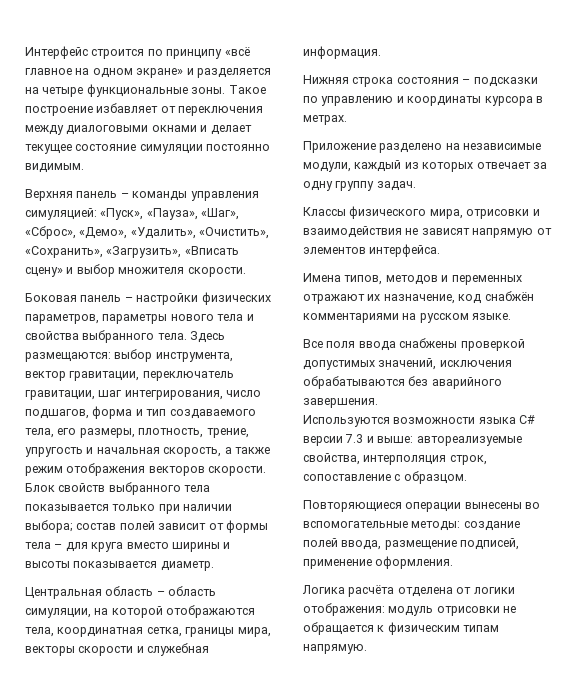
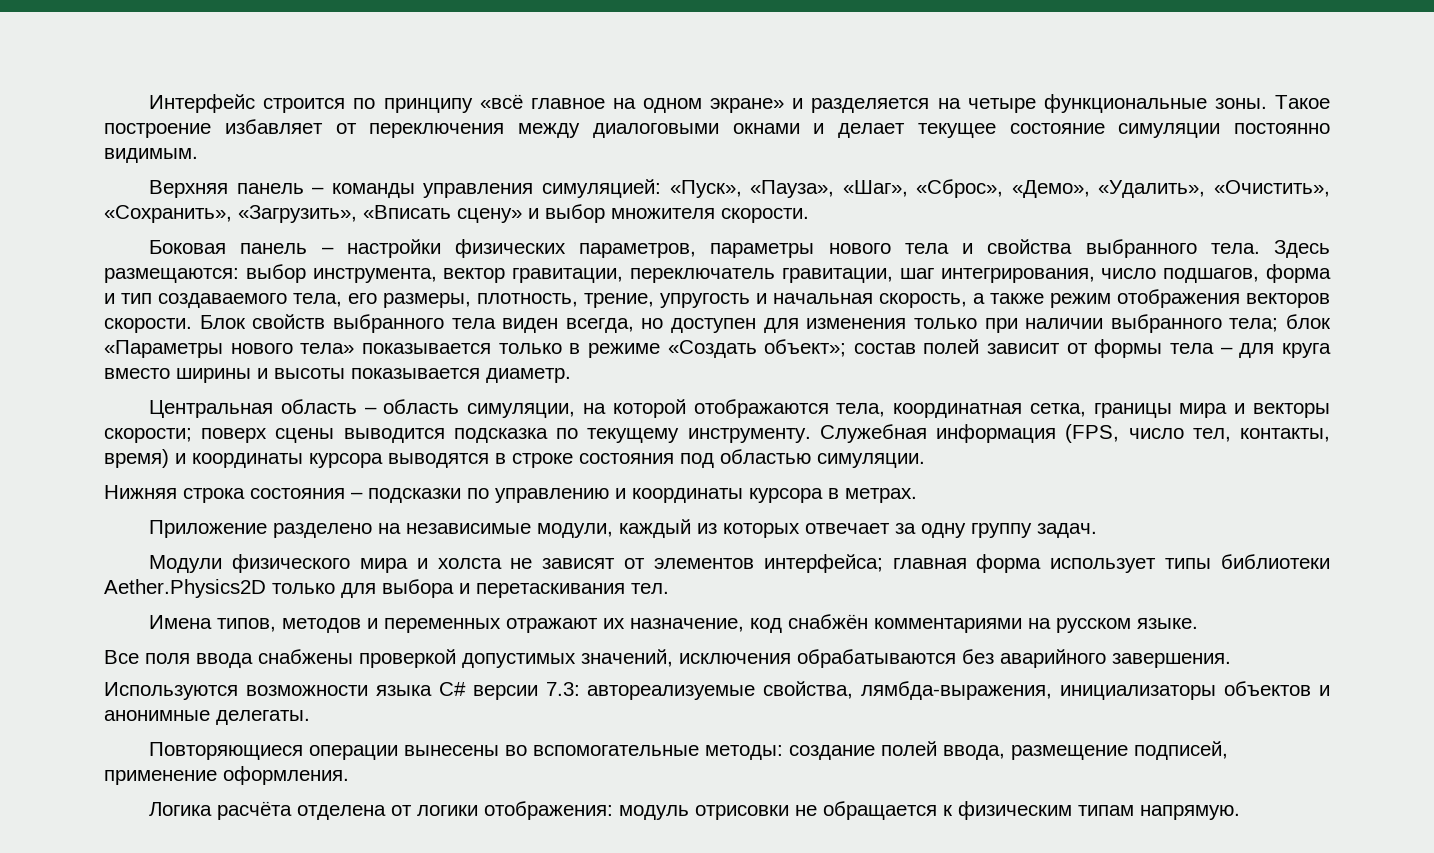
- Блок свойств выбранного тела показывается только при наличии выбора; состав полей зависит от формы тела – для круга вместо ширины и высоты показывается диаметр.
+ Блок свойств выбранного тела виден всегда, но доступен для изменения только при наличии выбранного тела; блок «Параметры нового тела» показывается только в режиме «Создать объект»; состав полей зависит от формы тела – для круга вместо ширины и высоты показывается диаметр.
- Центральная область – область симуляции, на которой отображаются тела, координатная сетка, границы мира, векторы скорости и служебная информация.
+ Центральная область – область симуляции, на которой отображаются тела, координатная сетка, границы мира и векторы скорости; поверх сцены выводится подсказка по текущему инструменту. Служебная информация (FPS, число тел, контакты, время) и координаты курсора выводятся в строке состояния под областью симуляции.
- Классы физического мира, отрисовки и взаимодействия не зависят напрямую от элементов интерфейса.
+ Модули физического мира и холста не зависят от элементов интерфейса; главная форма использует типы библиотеки Aether.Physics2D только для выбора и перетаскивания тел.
- Используются возможности языка C# версии 7.3 и выше: автореализуемые свойства, интерполяция строк, сопоставление с образцом.
+ Используются возможности языка C# версии 7.3: автореализуемые свойства, лямбда-выражения, инициализаторы объектов и анонимные делегаты.

